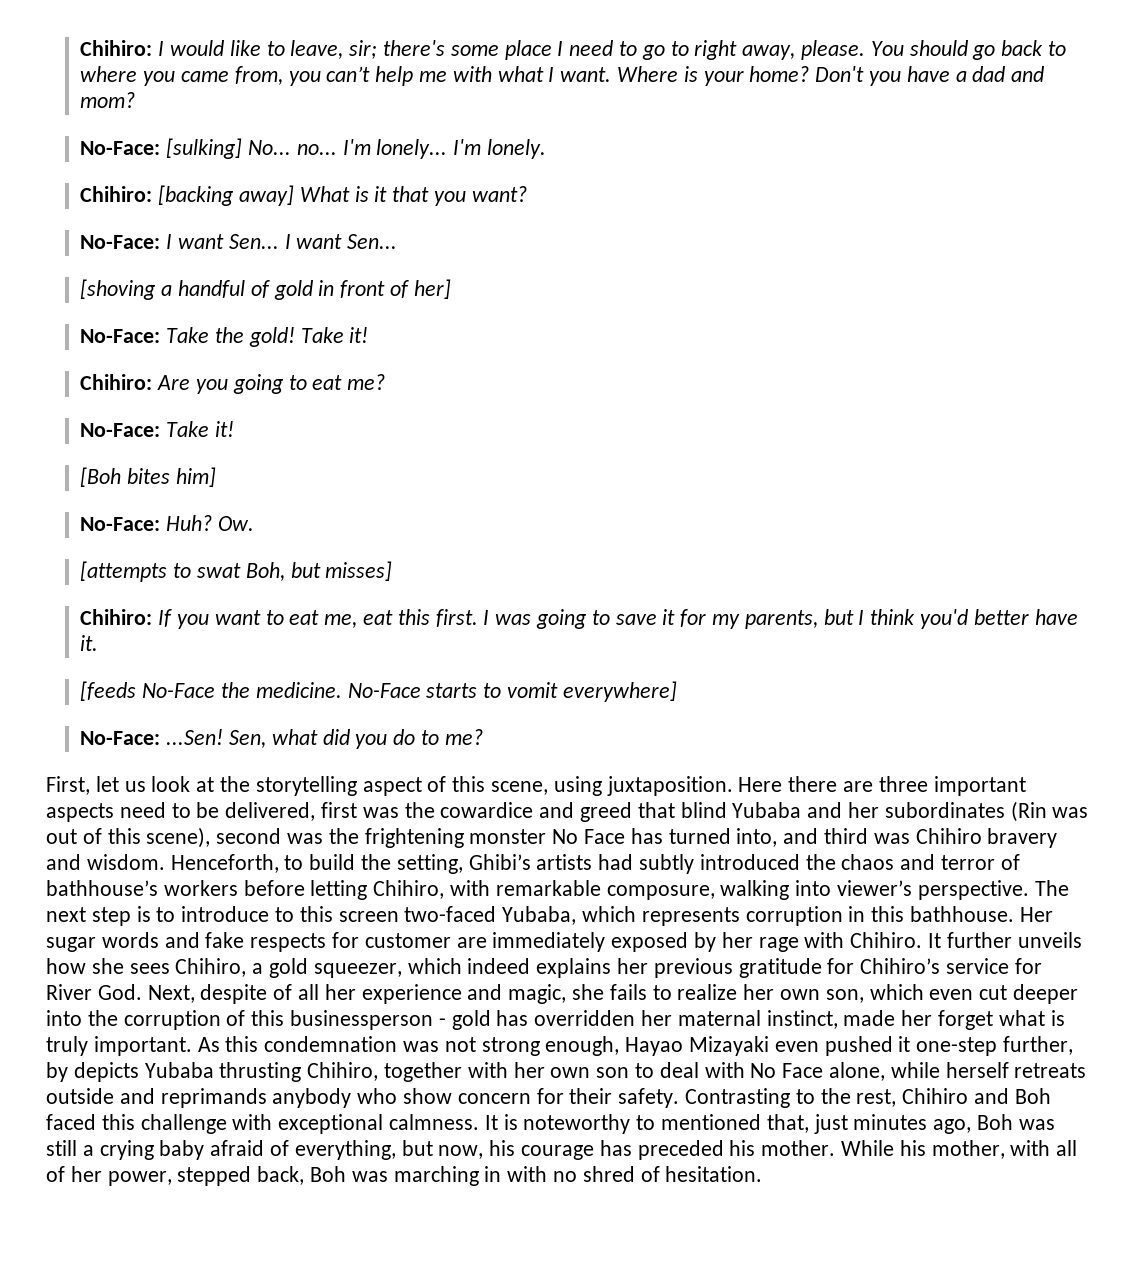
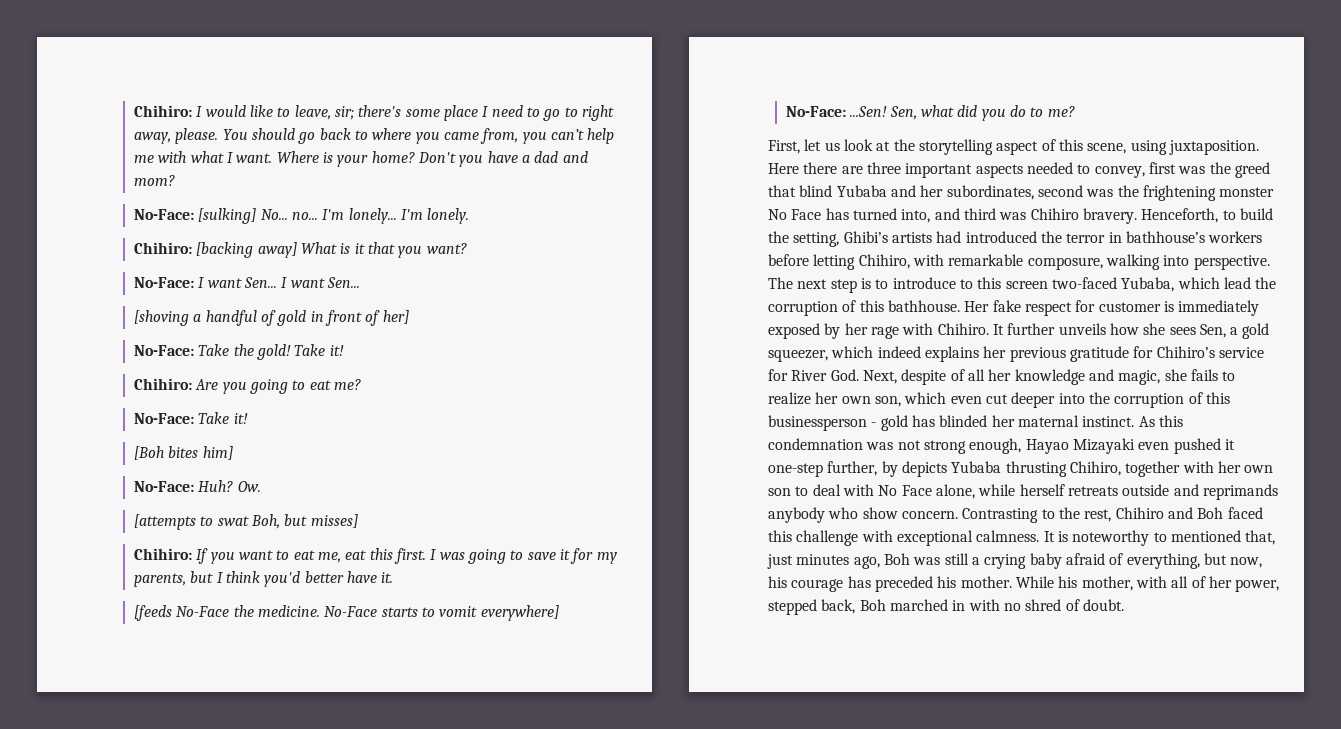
- Here there are three important aspects need to be delivered, first was the cowardice and greed that blind Yubaba and her subordinates (Rin was out of this scene), second was the frightening monster No Face has turned into, and third was Chihiro bravery and wisdom.
+ Here there are three important aspects needed to convey, first was the greed that blind Yubaba and her subordinates, second was the frightening monster No Face has turned into, and third was Chihiro bravery.
- Henceforth, to build the setting, Ghibi’s artists had subtly introduced the chaos and terror of bathhouse’s workers before letting Chihiro, with remarkable composure, walking into viewer’s perspective.
+ Henceforth, to build the setting, Ghibi’s artists had introduced the terror in bathhouse’s workers before letting Chihiro, with remarkable composure, walking into perspective.
- The next step is to introduce to this screen two-faced Yubaba, which represents corruption in this bathhouse. Her sugar words and fake respects for customer are immediately exposed by her rage with Chihiro.
+ The next step is to introduce to this screen two-faced Yubaba, which lead the corruption of this bathhouse. Her fake respect for customer is immediately exposed by her rage with Chihiro.
- It further unveils how she sees Chihiro, a gold squeezer, which indeed explains her previous gratitude for Chihiro’s service for River God. Next, despite of all her experience and magic, she fails to realize her own son, which even cut deeper into the corruption of this businessperson - gold has overridden her maternal instinct, made her forget what is truly important.
+ It further unveils how she sees Sen, a gold squeezer, which indeed explains her previous gratitude for Chihiro’s service for River God. Next, despite of all her knowledge and magic, she fails to realize her own son, which even cut deeper into the corruption of this businessperson - gold has blinded her maternal instinct.
- As this condemnation was not strong enough, Hayao Mizayaki even pushed it one-step further, by depicts Yubaba thrusting Chihiro, together with her own son to deal with No Face alone, while herself retreats outside and reprimands anybody who show concern for their safety.
+ As this condemnation was not strong enough, Hayao Mizayaki even pushed it one-step further, by depicts Yubaba thrusting Chihiro, together with her own son to deal with No Face alone, while herself retreats outside and reprimands anybody who show concern.
- While his mother, with all of her power, stepped back, Boh was marching in with no shred of hesitation.
+ While his mother, with all of her power, stepped back, Boh marched in with no shred of doubt.

